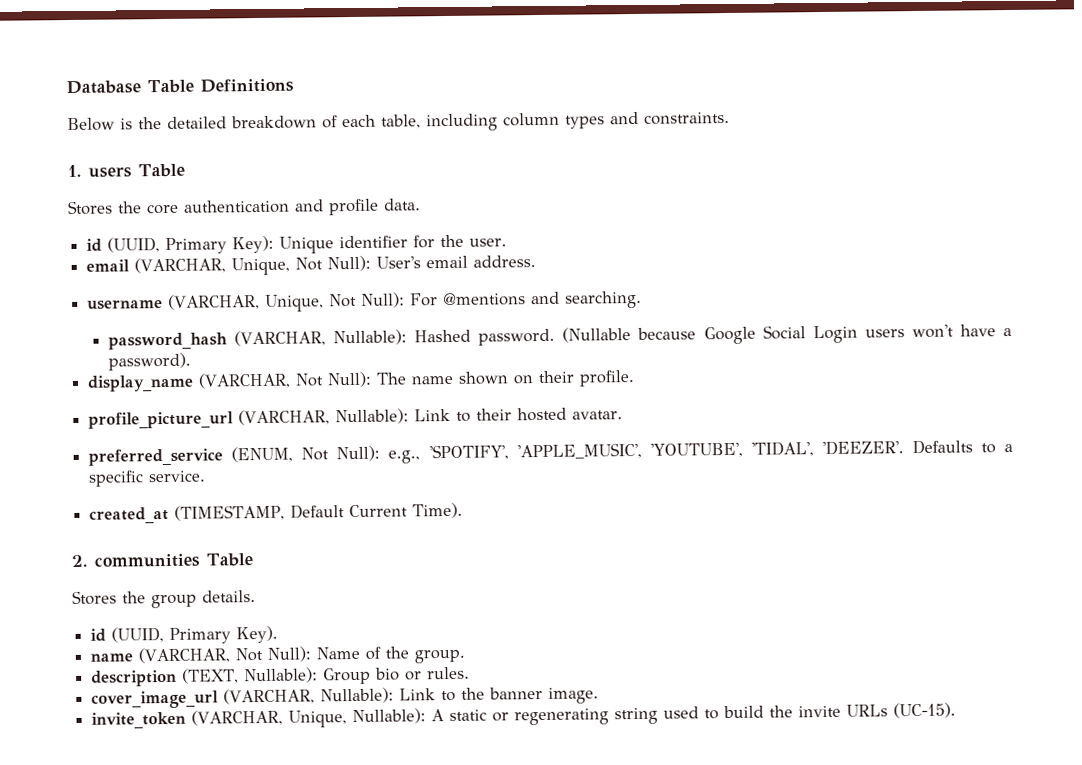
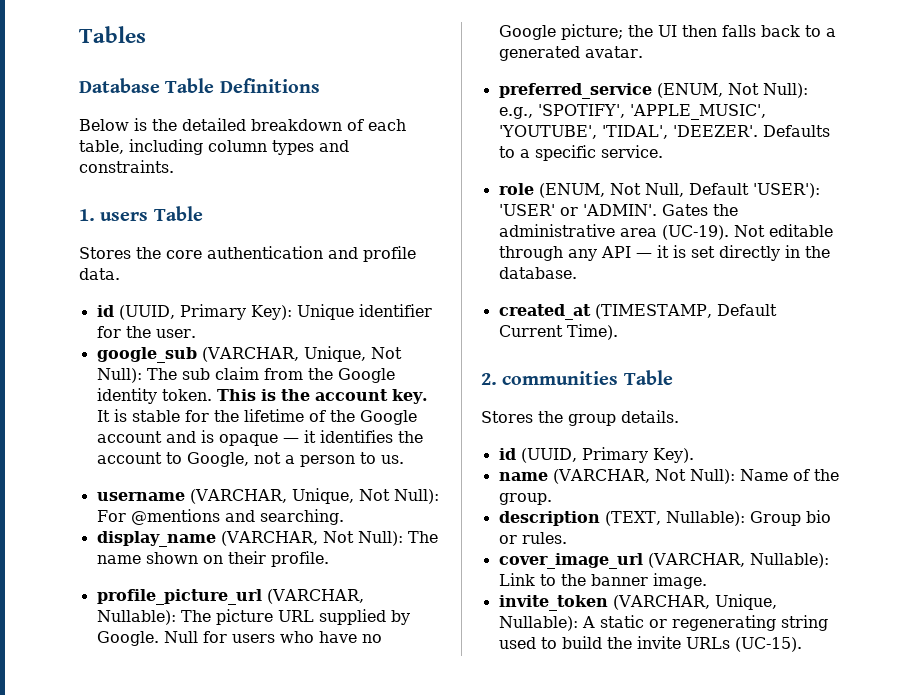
+ Tables
- email (VARCHAR, Unique, Not Null): User's email address.
+ google_sub (VARCHAR, Unique, Not Null): The sub claim from the Google identity token. This is the account key. It is stable for the lifetime of the Google account and is opaque — it identifies the account to Google, not a person to us.
- password_hash (VARCHAR, Nullable): Hashed password. (Nullable because Google Social Login users won't have a password).
- profile_picture_url (VARCHAR, Nullable): Link to their hosted avatar.
+ profile_picture_url (VARCHAR, Nullable): The picture URL supplied by Google. Null for users who have no Google picture; the UI then falls back to a generated avatar.
+ role (ENUM, Not Null, Default 'USER'): 'USER' or 'ADMIN'. Gates the administrative area (UC-19). Not editable through any API — it is set directly in the database.

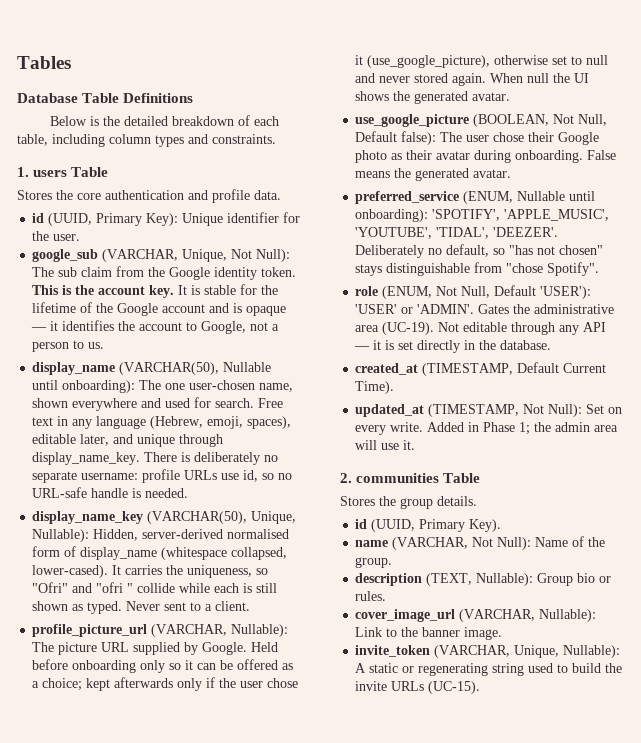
- username (VARCHAR, Unique, Not Null): For @mentions and searching.
- display_name (VARCHAR, Not Null): The name shown on their profile.
+ display_name (VARCHAR(50), Nullable until onboarding): The one user-chosen name, shown everywhere and used for search. Free text in any language (Hebrew, emoji, spaces), editable later, and unique through display_name_key. There is deliberately no separate username: profile URLs use id, so no URL-safe handle is needed.
+ display_name_key (VARCHAR(50), Unique, Nullable): Hidden, server-derived normalised form of display_name (whitespace collapsed, lower-cased). It carries the uniqueness, so "Ofri" and "ofri " collide while each is still shown as typed. Never sent to a client.
- Null for users who have no Google picture; the UI then falls back to a generated avatar.
+ Held before onboarding only so it can be offered as a choice; kept afterwards only if the user chose it (use_google_picture), otherwise set to null and never stored again. When null the UI shows the generated avatar.
+ use_google_picture (BOOLEAN, Not Null, Default false): The user chose their Google photo as their avatar during onboarding. False means the generated avatar.
- preferred_service (ENUM, Not Null): e.g., 'SPOTIFY', 'APPLE_MUSIC', 'YOUTUBE', 'TIDAL', 'DEEZER'.
+ preferred_service (ENUM, Nullable until onboarding): 'SPOTIFY', 'APPLE_MUSIC', 'YOUTUBE', 'TIDAL', 'DEEZER'.
- Defaults to a specific service.
+ Deliberately no default, so "has not chosen" stays distinguishable from "chose Spotify".
+ updated_at (TIMESTAMP, Not Null): Set on every write. Added in Phase 1; the admin area will use it.

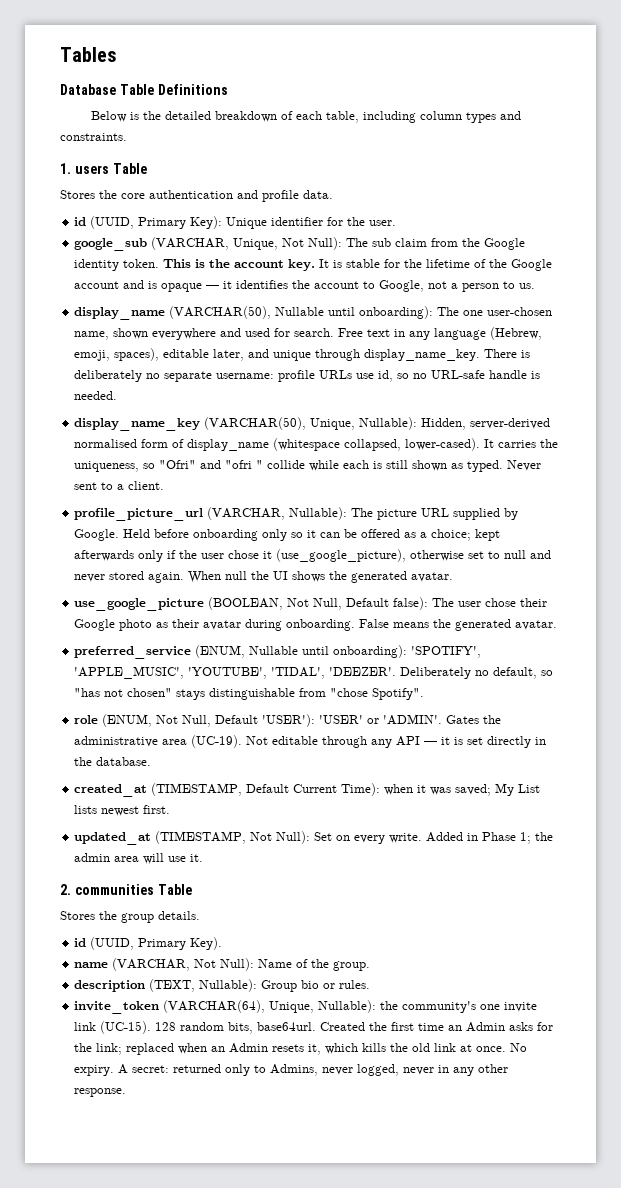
- created_at (TIMESTAMP, Default Current Time).
+ created_at (TIMESTAMP, Default Current Time): when it was saved; My List lists newest first.
- cover_image_url (VARCHAR, Nullable): Link to the banner image.
- invite_token (VARCHAR, Unique, Nullable): A static or regenerating string used to build the invite URLs (UC-15).
+ invite_token (VARCHAR(64), Unique, Nullable): the community's one invite link (UC-15). 128 random bits, base64url. Created the first time an Admin asks for the link; replaced when an Admin resets it, which kills the old link at once. No expiry. A secret: returned only to Admins, never logged, never in any other response.

